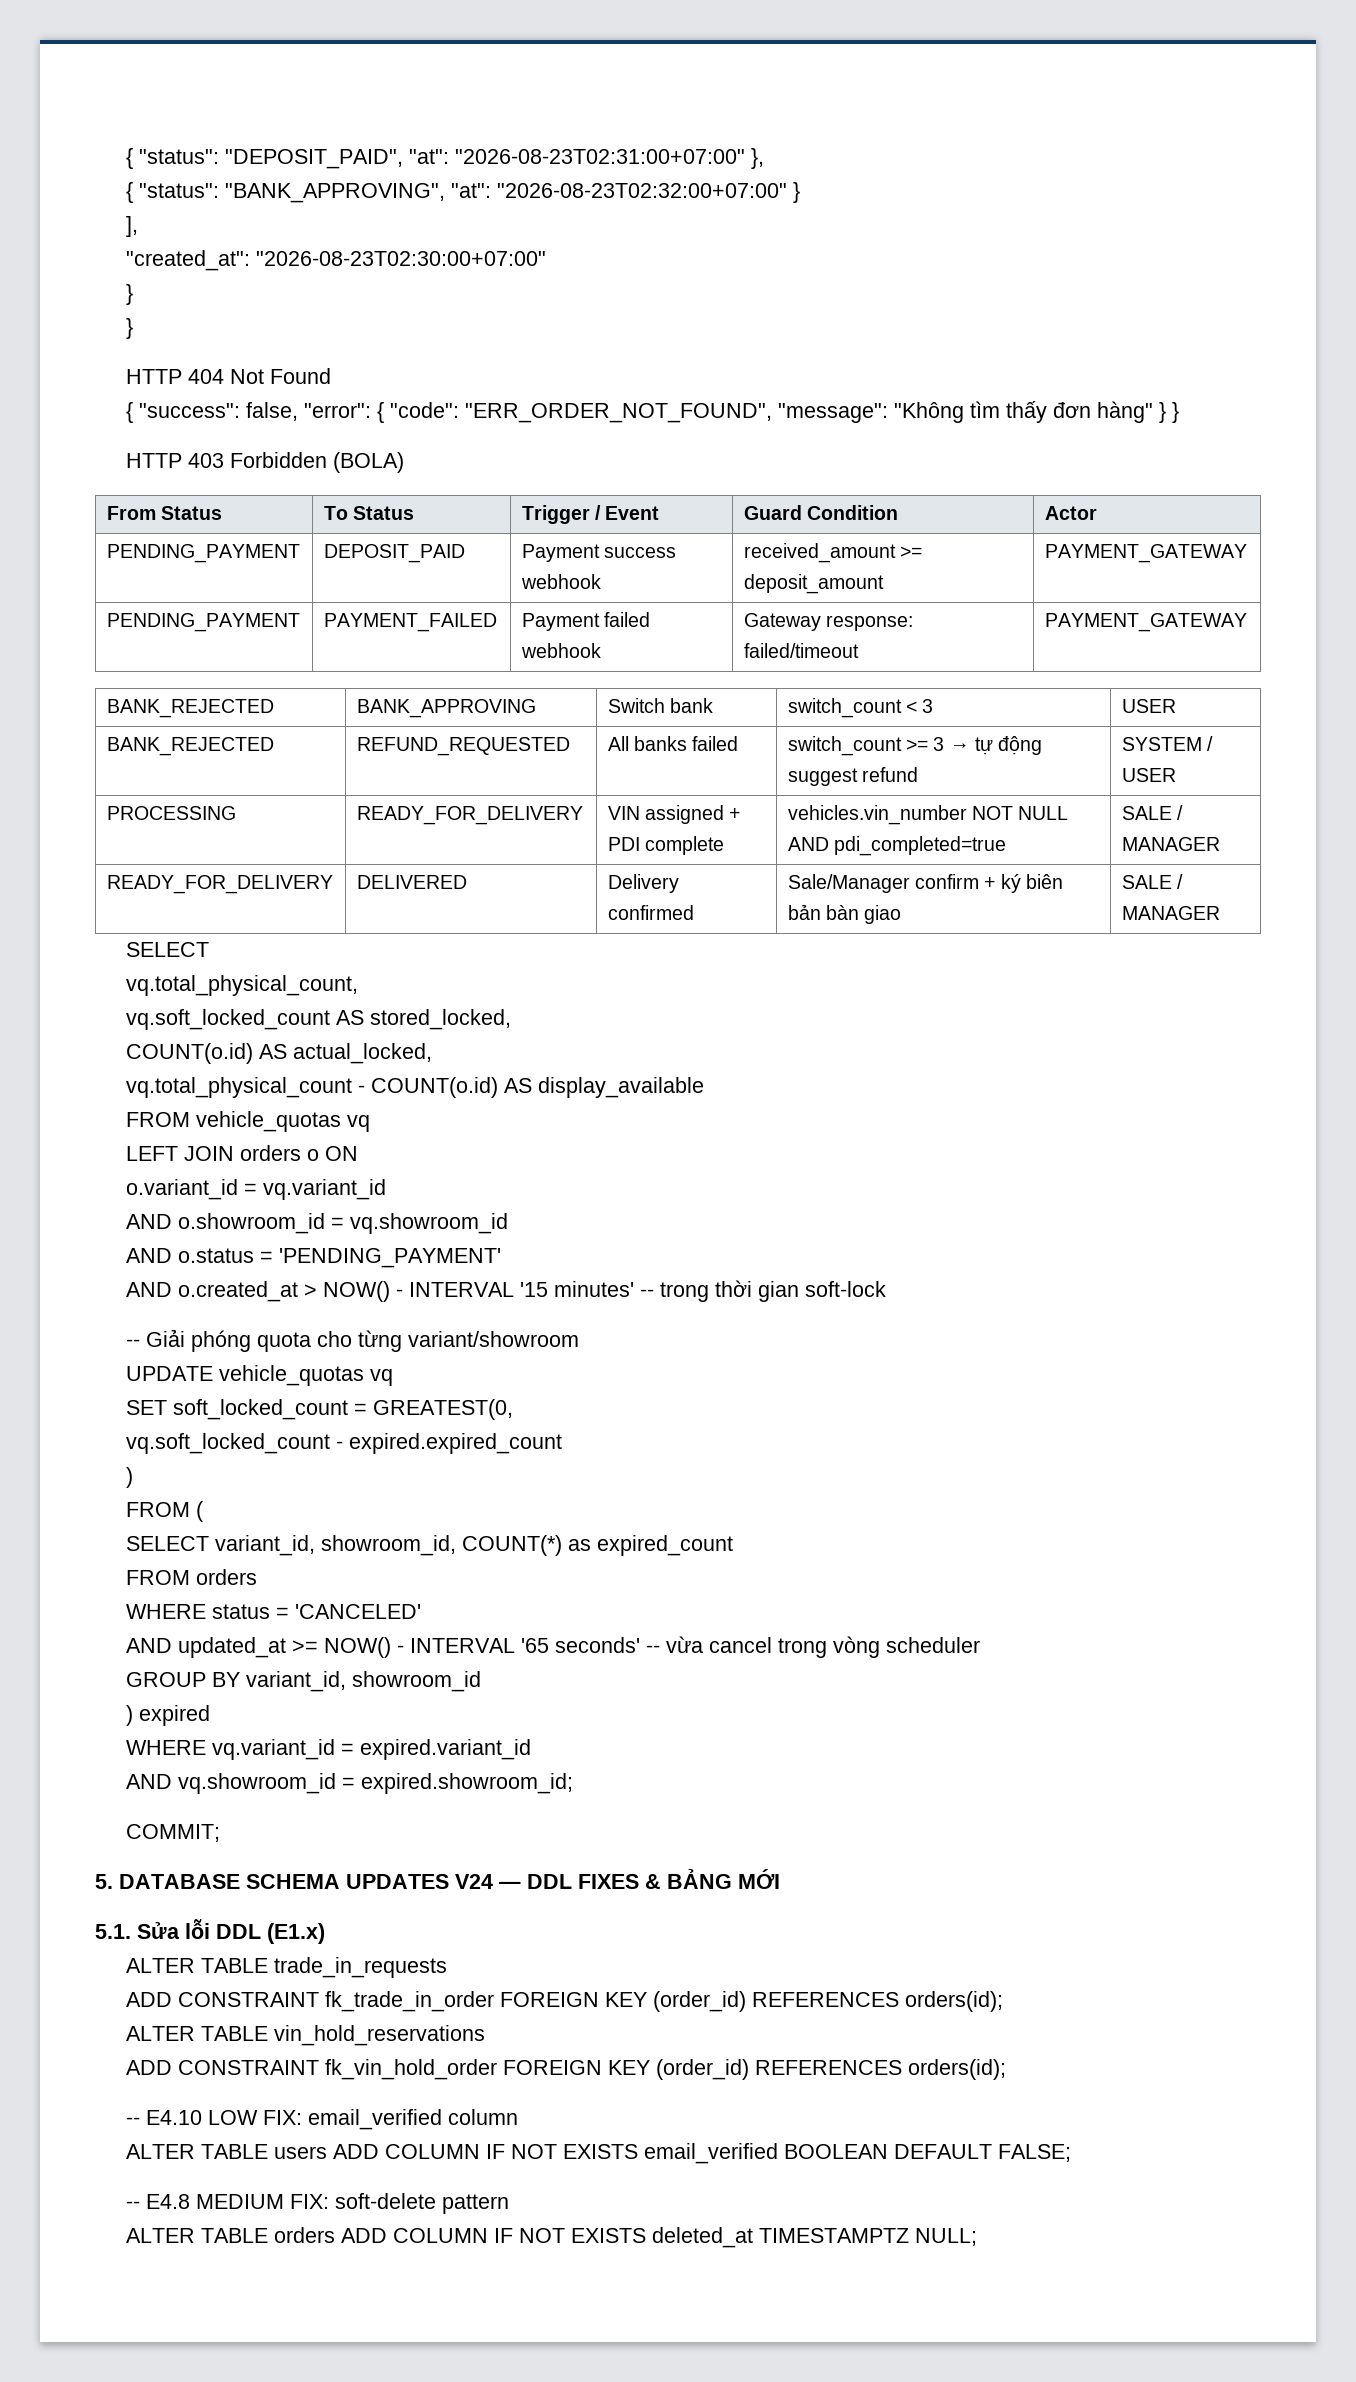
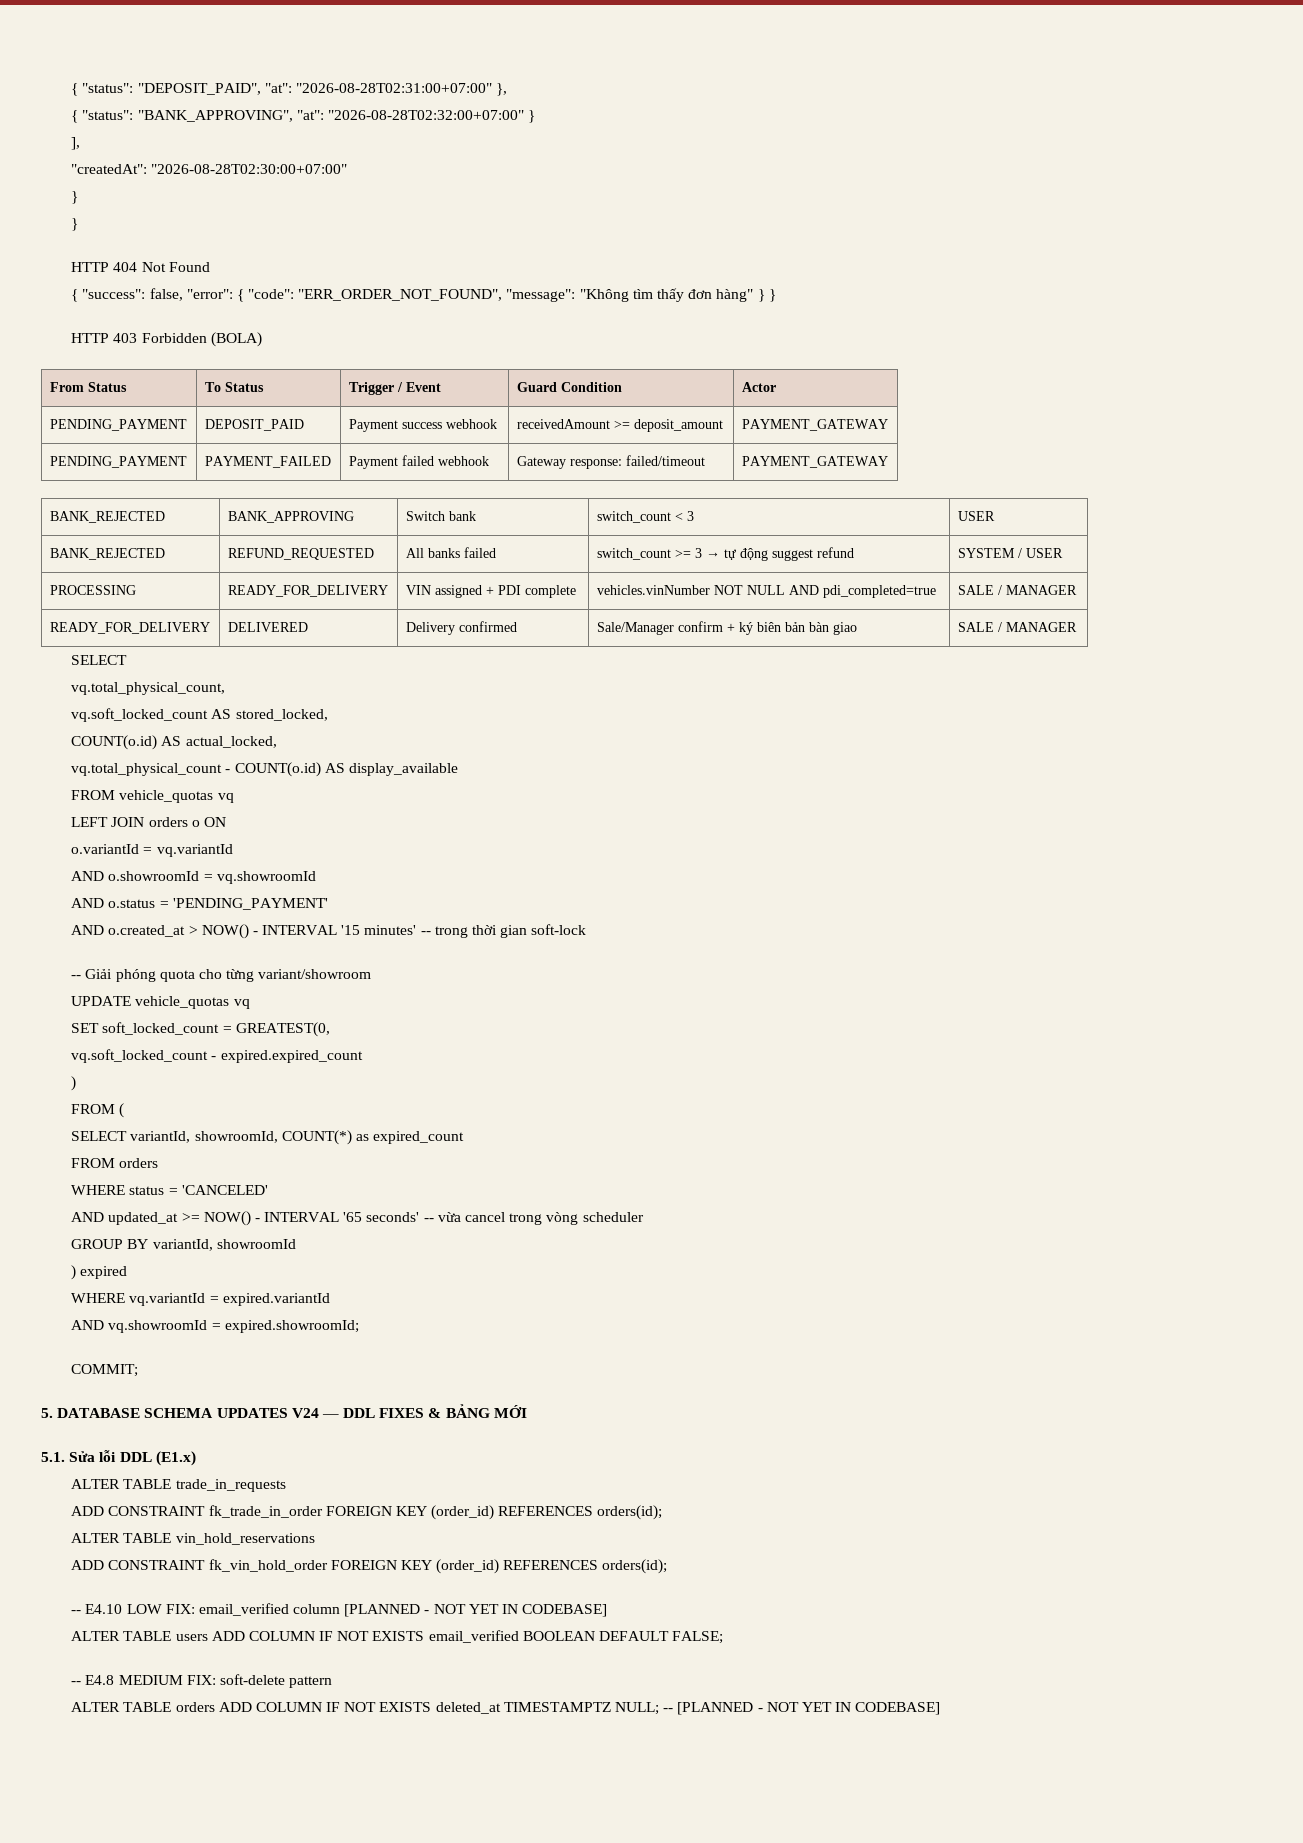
- { "status": "DEPOSIT_PAID", "at": "2026-08-23T02:31:00+07:00" },
+ { "status": "DEPOSIT_PAID", "at": "2026-08-28T02:31:00+07:00" },
- { "status": "BANK_APPROVING", "at": "2026-08-23T02:32:00+07:00" }
+ { "status": "BANK_APPROVING", "at": "2026-08-28T02:32:00+07:00" }
- "created_at": "2026-08-23T02:30:00+07:00"
+ "createdAt": "2026-08-28T02:30:00+07:00"
- PENDING_PAYMENT | DEPOSIT_PAID | Payment success webhook | received_amount >= deposit_amount | PAYMENT_GATEWAY
+ PENDING_PAYMENT | DEPOSIT_PAID | Payment success webhook | receivedAmount >= deposit_amount | PAYMENT_GATEWAY
- PROCESSING | READY_FOR_DELIVERY | VIN assigned + PDI complete | vehicles.vin_number NOT NULL AND pdi_completed=true | SALE / MANAGER
+ PROCESSING | READY_FOR_DELIVERY | VIN assigned + PDI complete | vehicles.vinNumber NOT NULL AND pdi_completed=true | SALE / MANAGER
- o.variant_id = vq.variant_id
- AND o.showroom_id = vq.showroom_id
+ o.variantId = vq.variantId
+ AND o.showroomId = vq.showroomId
- SELECT variant_id, showroom_id, COUNT(*) as expired_count
+ SELECT variantId, showroomId, COUNT(*) as expired_count
- GROUP BY variant_id, showroom_id
+ GROUP BY variantId, showroomId
- WHERE vq.variant_id = expired.variant_id
- AND vq.showroom_id = expired.showroom_id;
+ WHERE vq.variantId = expired.variantId
+ AND vq.showroomId = expired.showroomId;
- -- E4.10 LOW FIX: email_verified column
+ -- E4.10 LOW FIX: email_verified column [PLANNED - NOT YET IN CODEBASE]
- ALTER TABLE orders ADD COLUMN IF NOT EXISTS deleted_at TIMESTAMPTZ NULL;
+ ALTER TABLE orders ADD COLUMN IF NOT EXISTS deleted_at TIMESTAMPTZ NULL; -- [PLANNED - NOT YET IN CODEBASE]

